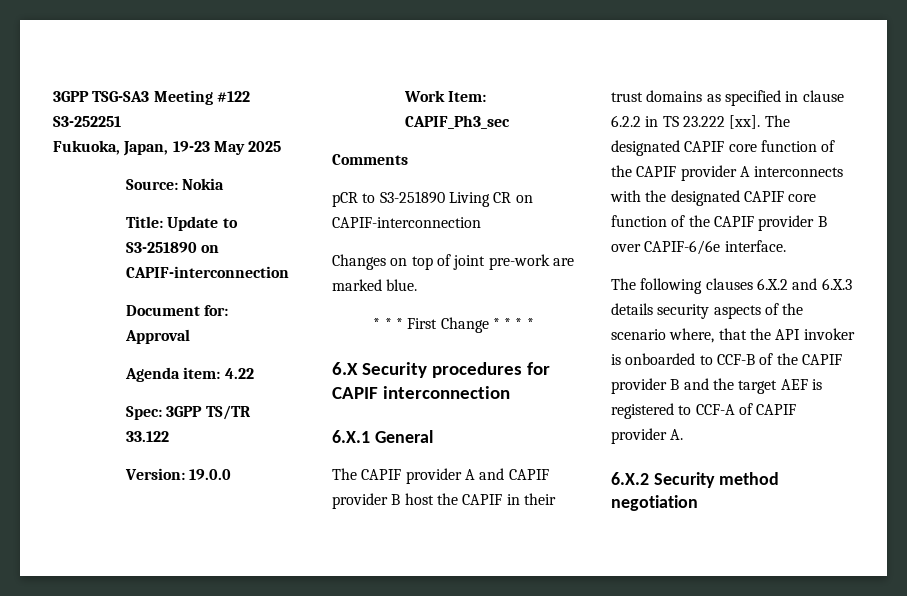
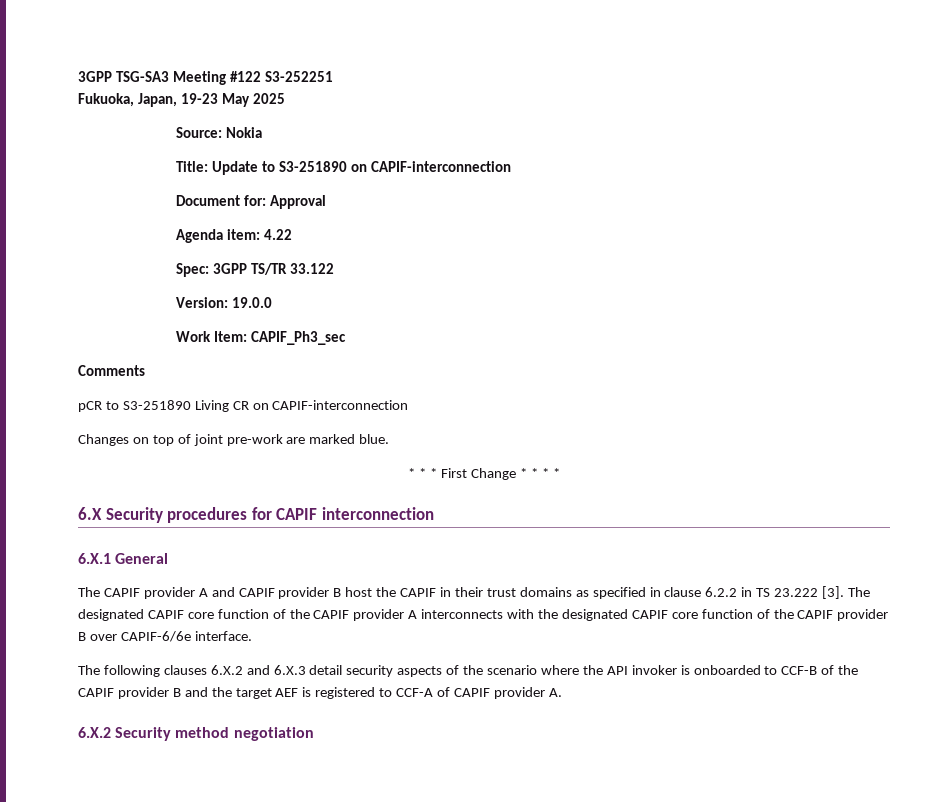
- The CAPIF provider A and CAPIF provider B host the CAPIF in their trust domains as specified in clause 6.2.2 in TS 23.222 [xx].
+ The CAPIF provider A and CAPIF provider B host the CAPIF in their trust domains as specified in clause 6.2.2 in TS 23.222 [3].
- The following clauses 6.X.2 and 6.X.3 details security aspects of the scenario where, that the API invoker is onboarded to CCF-B of the CAPIF provider B and the target AEF is registered to CCF-A of CAPIF provider A.
+ The following clauses 6.X.2 and 6.X.3 detail security aspects of the scenario where the API invoker is onboarded to CCF-B of the CAPIF provider B and the target AEF is registered to CCF-A of CAPIF provider A.

